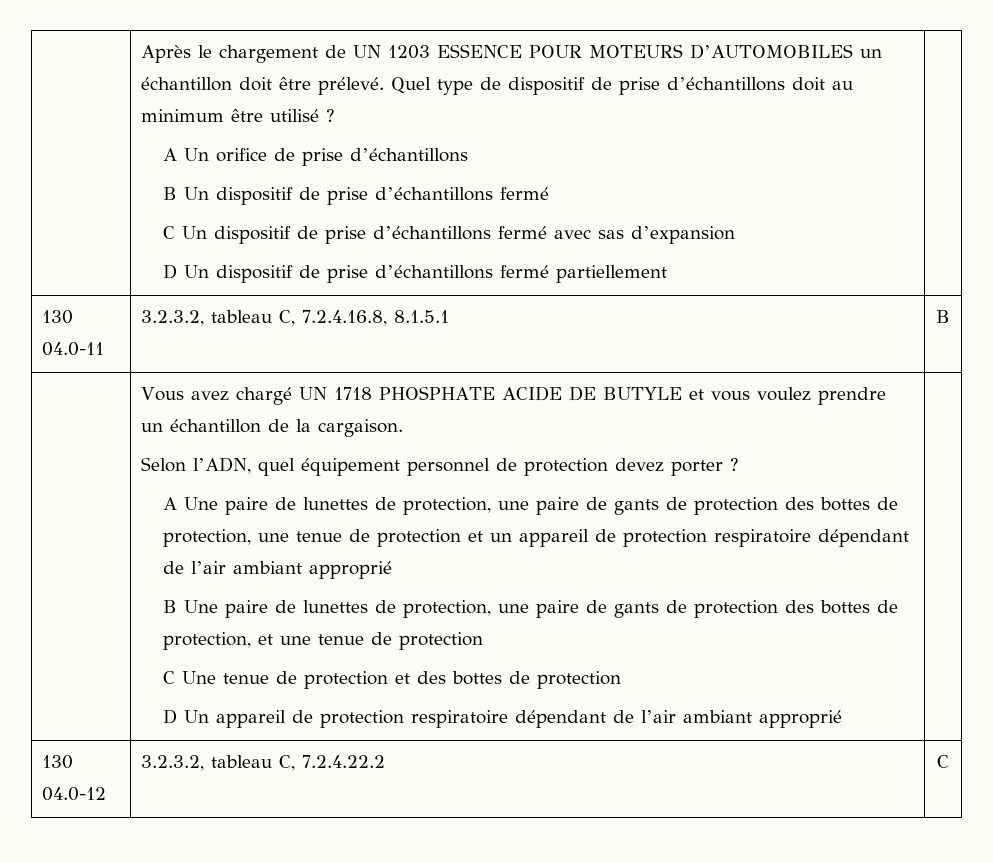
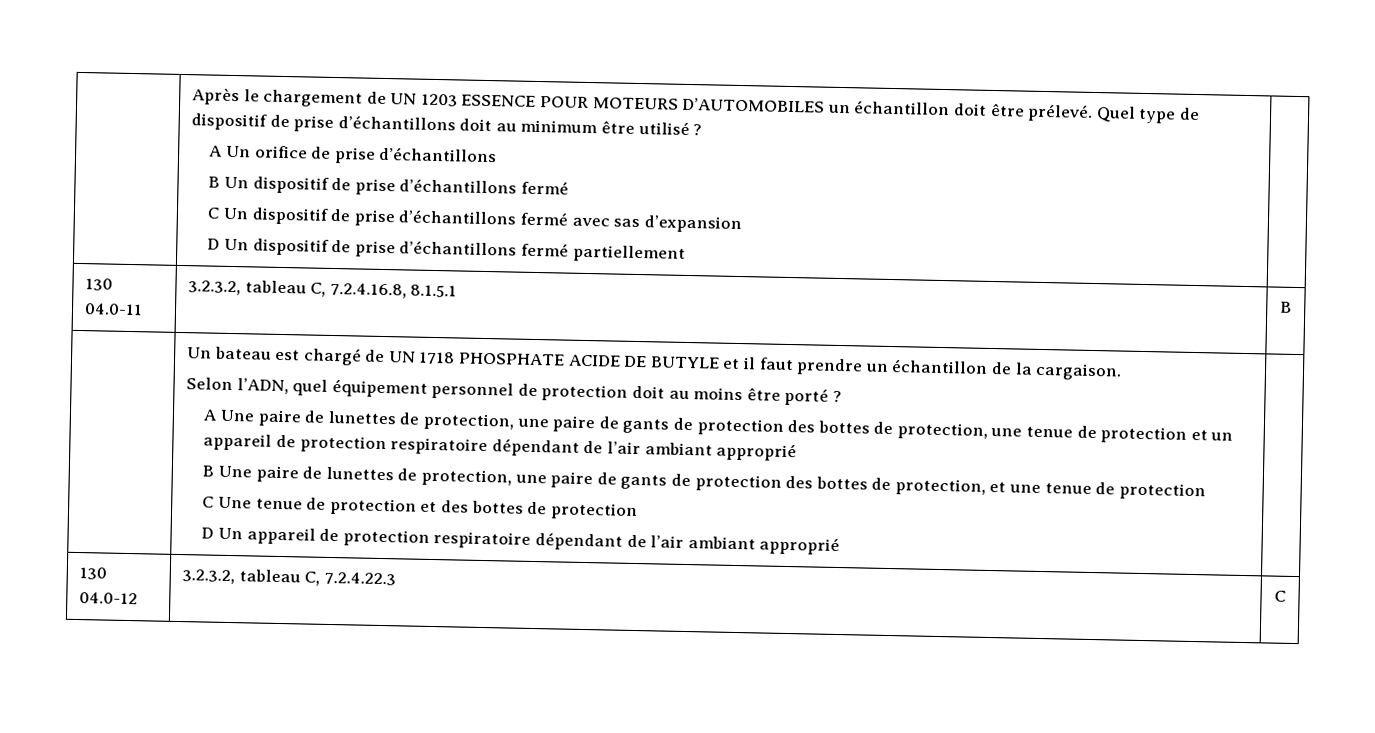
- Vous avez chargé UN 1718 PHOSPHATE ACIDE DE BUTYLE et vous voulez prendre un échantillon de la cargaison.
+ Un bateau est chargé de UN 1718 PHOSPHATE ACIDE DE BUTYLE et il faut prendre un échantillon de la cargaison.
- Selon l’ADN, quel équipement personnel de protection devez porter ?
+ Selon l’ADN, quel équipement personnel de protection doit au moins être porté ?
- 130 04.0-12 | 3.2.3.2, tableau C, 7.2.4.22.2 | C
+ 130 04.0-12 | 3.2.3.2, tableau C, 7.2.4.22.3 | C

